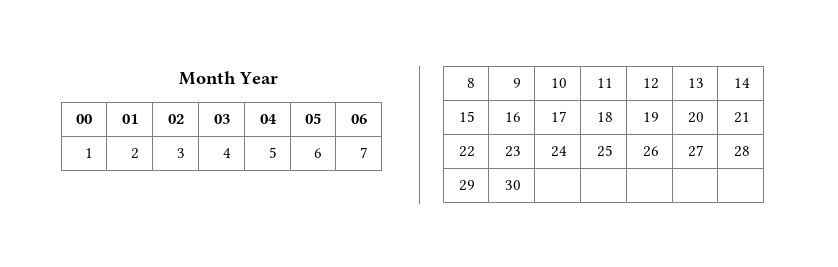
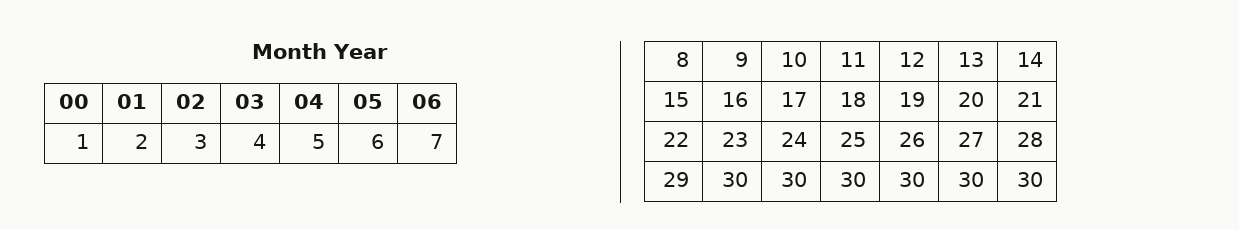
- 29 | 30 | | | | |
+ 29 | 30 | 30 | 30 | 30 | 30 | 30

